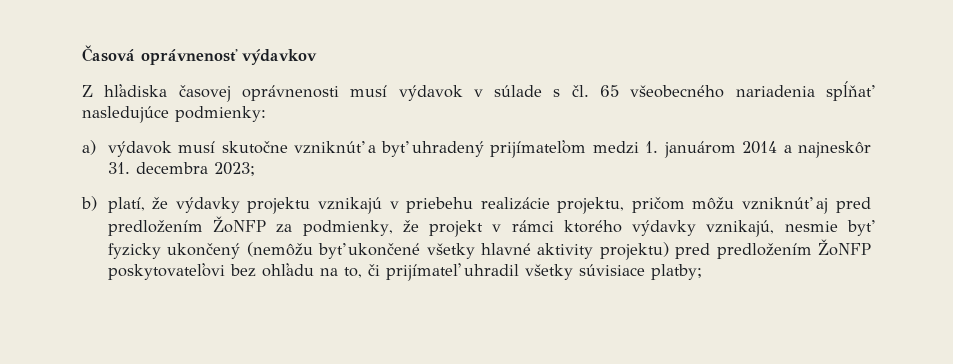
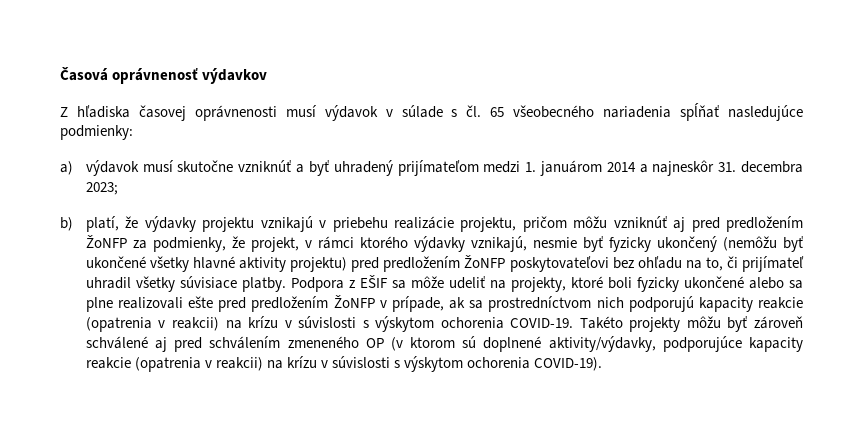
- b) platí, že výdavky projektu vznikajú v priebehu realizácie projektu, pričom môžu vzniknúť aj pred predložením ŽoNFP za podmienky, že projekt v rámci ktorého výdavky vznikajú, nesmie byť fyzicky ukončený (nemôžu byť ukončené všetky hlavné aktivity projektu) pred predložením ŽoNFP poskytovateľovi bez ohľadu na to, či prijímateľ uhradil všetky súvisiace platby;
+ b) platí, že výdavky projektu vznikajú v priebehu realizácie projektu, pričom môžu vzniknúť aj pred predložením ŽoNFP za podmienky, že projekt, v rámci ktorého výdavky vznikajú, nesmie byť fyzicky ukončený (nemôžu byť ukončené všetky hlavné aktivity projektu) pred predložením ŽoNFP poskytovateľovi bez ohľadu na to, či prijímateľ uhradil všetky súvisiace platby. Podpora z EŠIF sa môže udeliť na projekty, ktoré boli fyzicky ukončené alebo sa plne realizovali ešte pred predložením ŽoNFP v prípade, ak sa prostredníctvom nich podporujú kapacity reakcie (opatrenia v reakcii) na krízu v súvislosti s výskytom ochorenia COVID-19. Takéto projekty môžu byť zároveň schválené aj pred schválením zmeneného OP (v ktorom sú doplnené aktivity/výdavky, podporujúce kapacity reakcie (opatrenia v reakcii) na krízu v súvislosti s výskytom ochorenia COVID-19).

